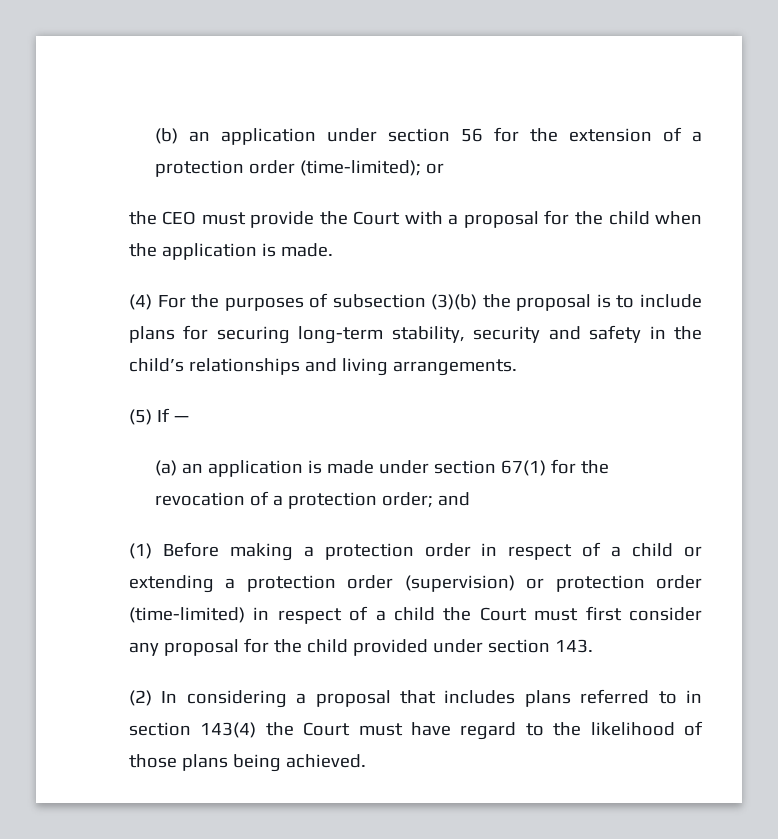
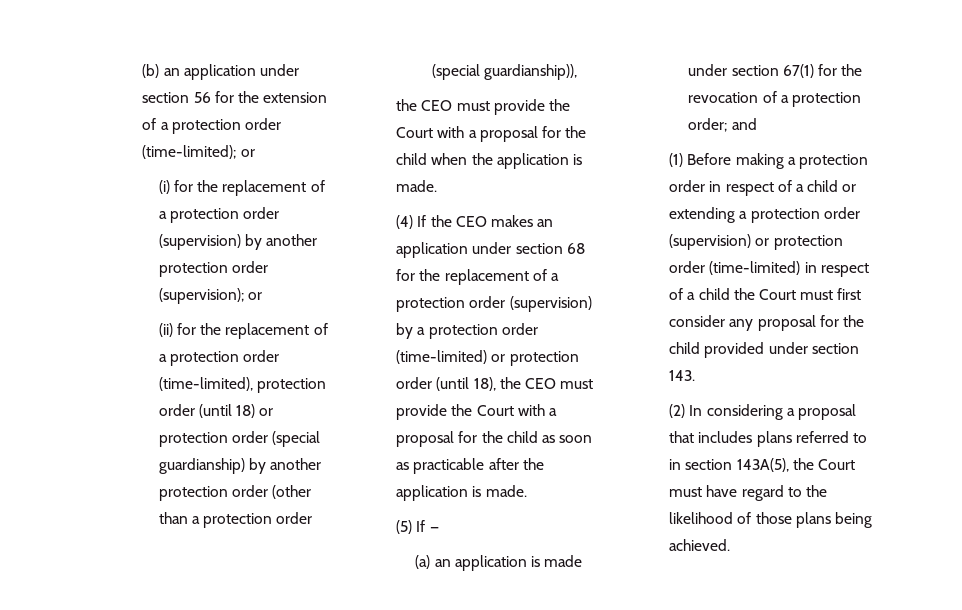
+ (i) for the replacement of a protection order (supervision) by another protection order (supervision); or
+ (ii) for the replacement of a protection order (time-limited), protection order (until 18) or protection order (special guardianship) by another protection order (other than a protection order (special guardianship)),
- (4) For the purposes of subsection (3)(b) the proposal is to include plans for securing long-term stability, security and safety in the child’s relationships and living arrangements.
+ (4) If the CEO makes an application under section 68 for the replacement of a protection order (supervision) by a protection order (time-limited) or protection order (until 18), the CEO must provide the Court with a proposal for the child as soon as practicable after the application is made.
- (2) In considering a proposal that includes plans referred to in section 143(4) the Court must have regard to the likelihood of those plans being achieved.
+ (2) In considering a proposal that includes plans referred to in section 143A(5), the Court must have regard to the likelihood of those plans being achieved.

